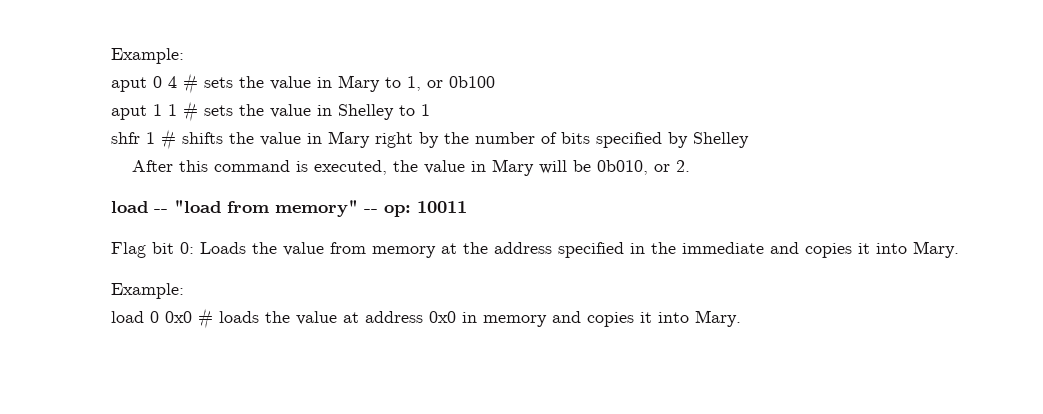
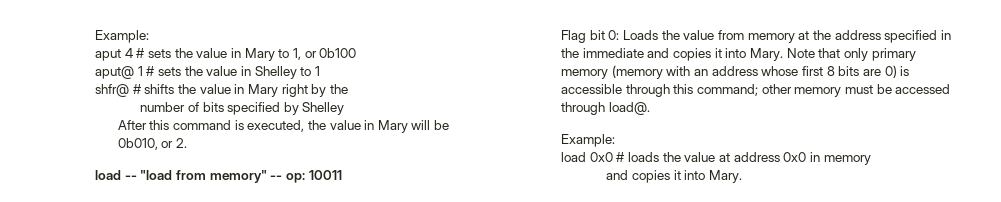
- aput 0 4 # sets the value in Mary to 1, or 0b100
+ aput 4 # sets the value in Mary to 1, or 0b100
- aput 1 1 # sets the value in Shelley to 1
+ aput@ 1 # sets the value in Shelley to 1
- shfr 1 # shifts the value in Mary right by the number of bits specified by Shelley
+ shfr@ # shifts the value in Mary right by the
+ number of bits specified by Shelley
+ Note that only primary memory (memory with an address whose first 8 bits are 0) is accessible through this command; other memory must be accessed through load@.
- load 0 0x0 # loads the value at address 0x0 in memory and copies it into Mary.
+ load 0x0 # loads the value at address 0x0 in memory
+ and copies it into Mary.

